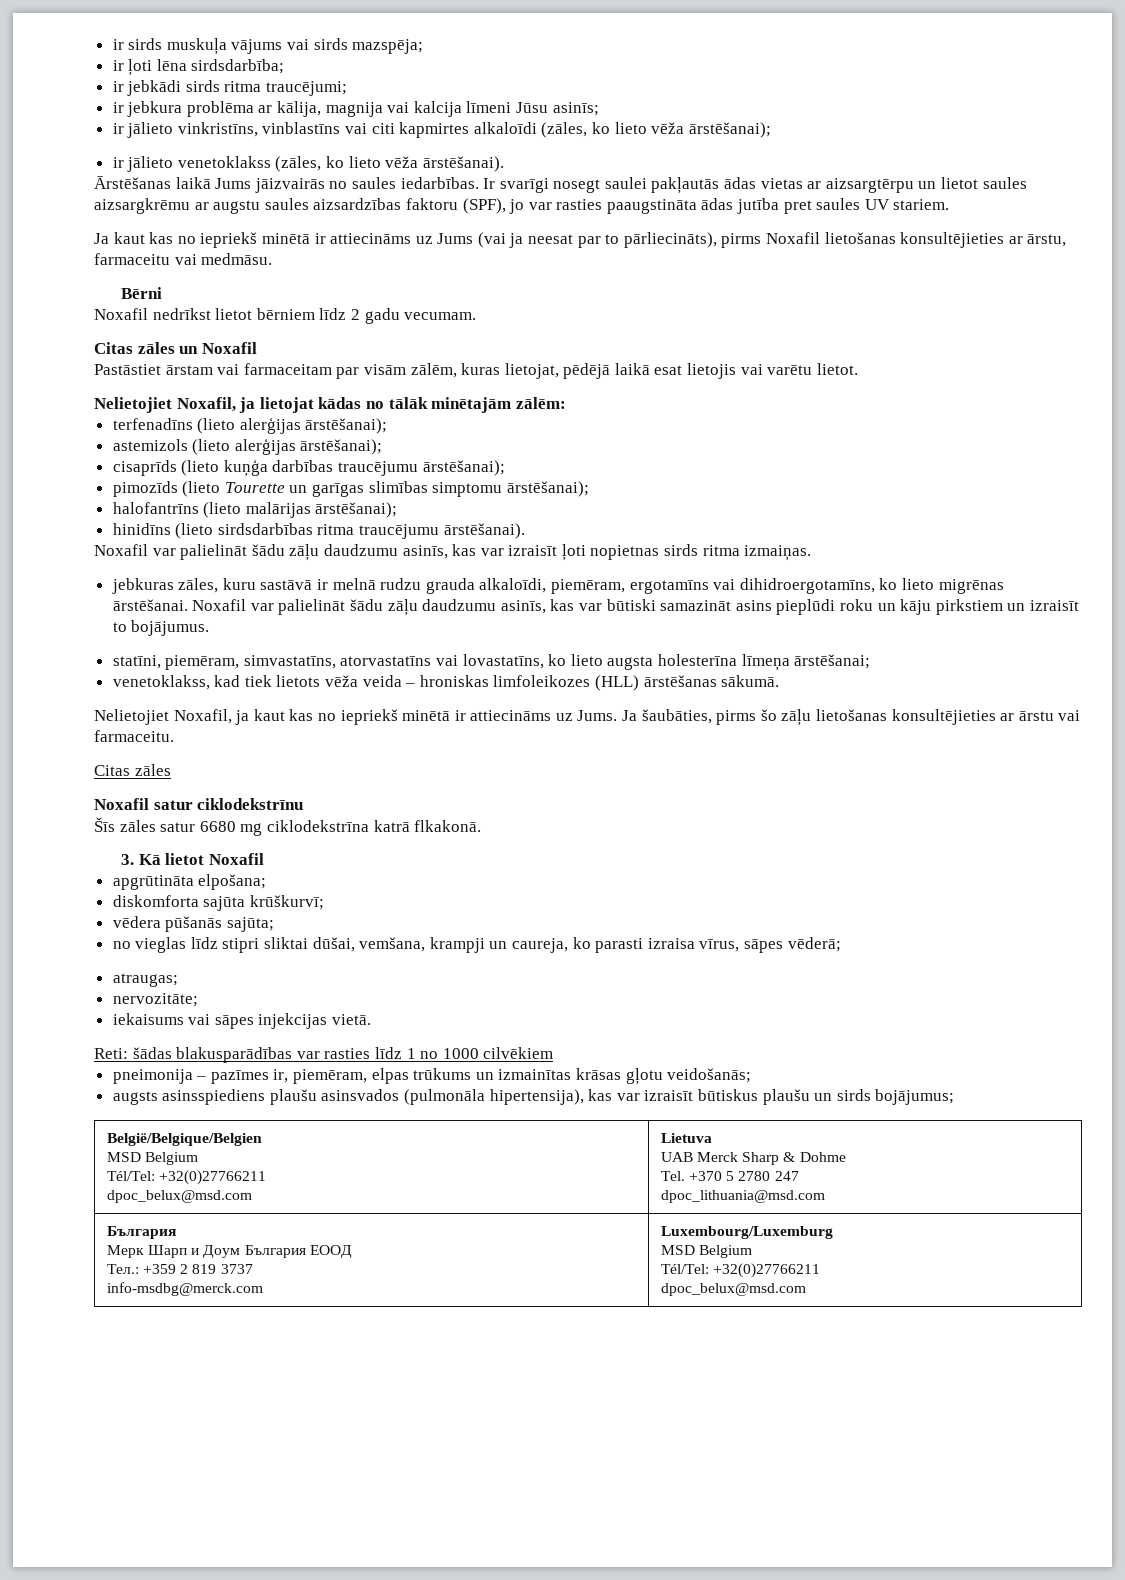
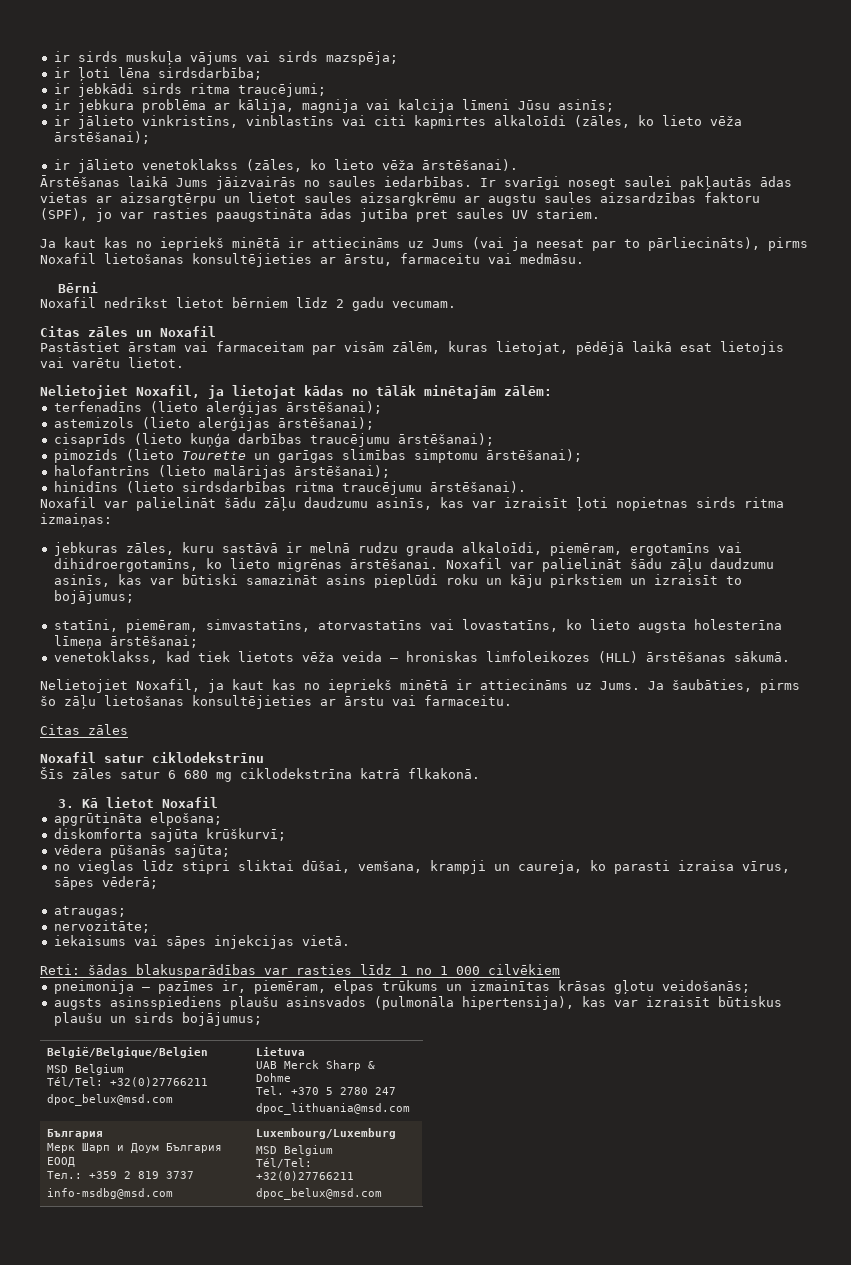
- Noxafil var palielināt šādu zāļu daudzumu asinīs, kas var izraisīt ļoti nopietnas sirds ritma izmaiņas.
+ Noxafil var palielināt šādu zāļu daudzumu asinīs, kas var izraisīt ļoti nopietnas sirds ritma izmaiņas:
- Noxafil var palielināt šādu zāļu daudzumu asinīs, kas var būtiski samazināt asins pieplūdi roku un kāju pirkstiem un izraisīt to bojājumus.
+ Noxafil var palielināt šādu zāļu daudzumu asinīs, kas var būtiski samazināt asins pieplūdi roku un kāju pirkstiem un izraisīt to bojājumus;
- Šīs zāles satur 6680 mg ciklodekstrīna katrā flkakonā.
+ Šīs zāles satur 6 680 mg ciklodekstrīna katrā flkakonā.
- Reti: šādas blakusparādības var rasties līdz 1 no 1000 cilvēkiem
+ Reti: šādas blakusparādības var rasties līdz 1 no 1 000 cilvēkiem
  België/Belgique/Belgien
  MSD Belgium
  Tél/Tel: +32(0)27766211
  dpoc_belux@msd.com | Lietuva
  UAB Merck Sharp & Dohme
  Tel. +370 5 2780 247
  dpoc_lithuania@msd.com
  България
  Мерк Шарп и Доум България ЕООД
  Тел.: +359 2 819 3737
- info-msdbg@merck.com | Luxembourg/Luxemburg
+ info-msdbg@msd.com | Luxembourg/Luxemburg

